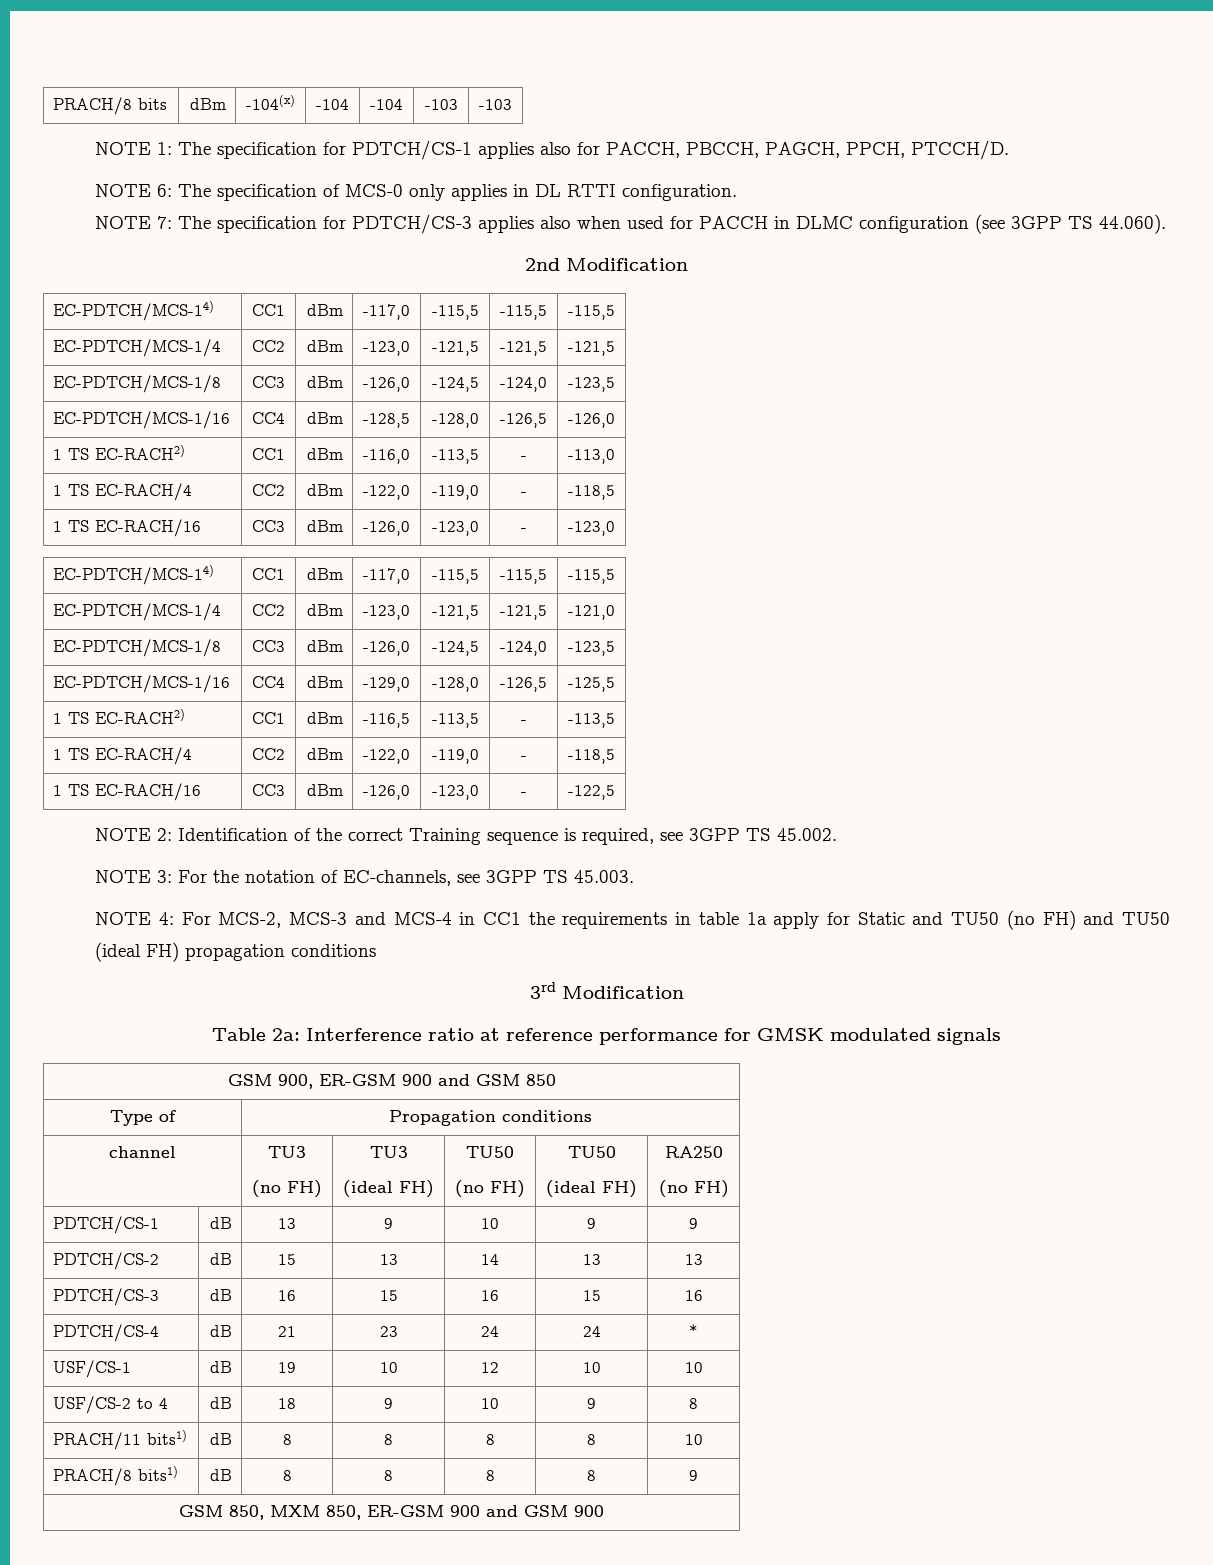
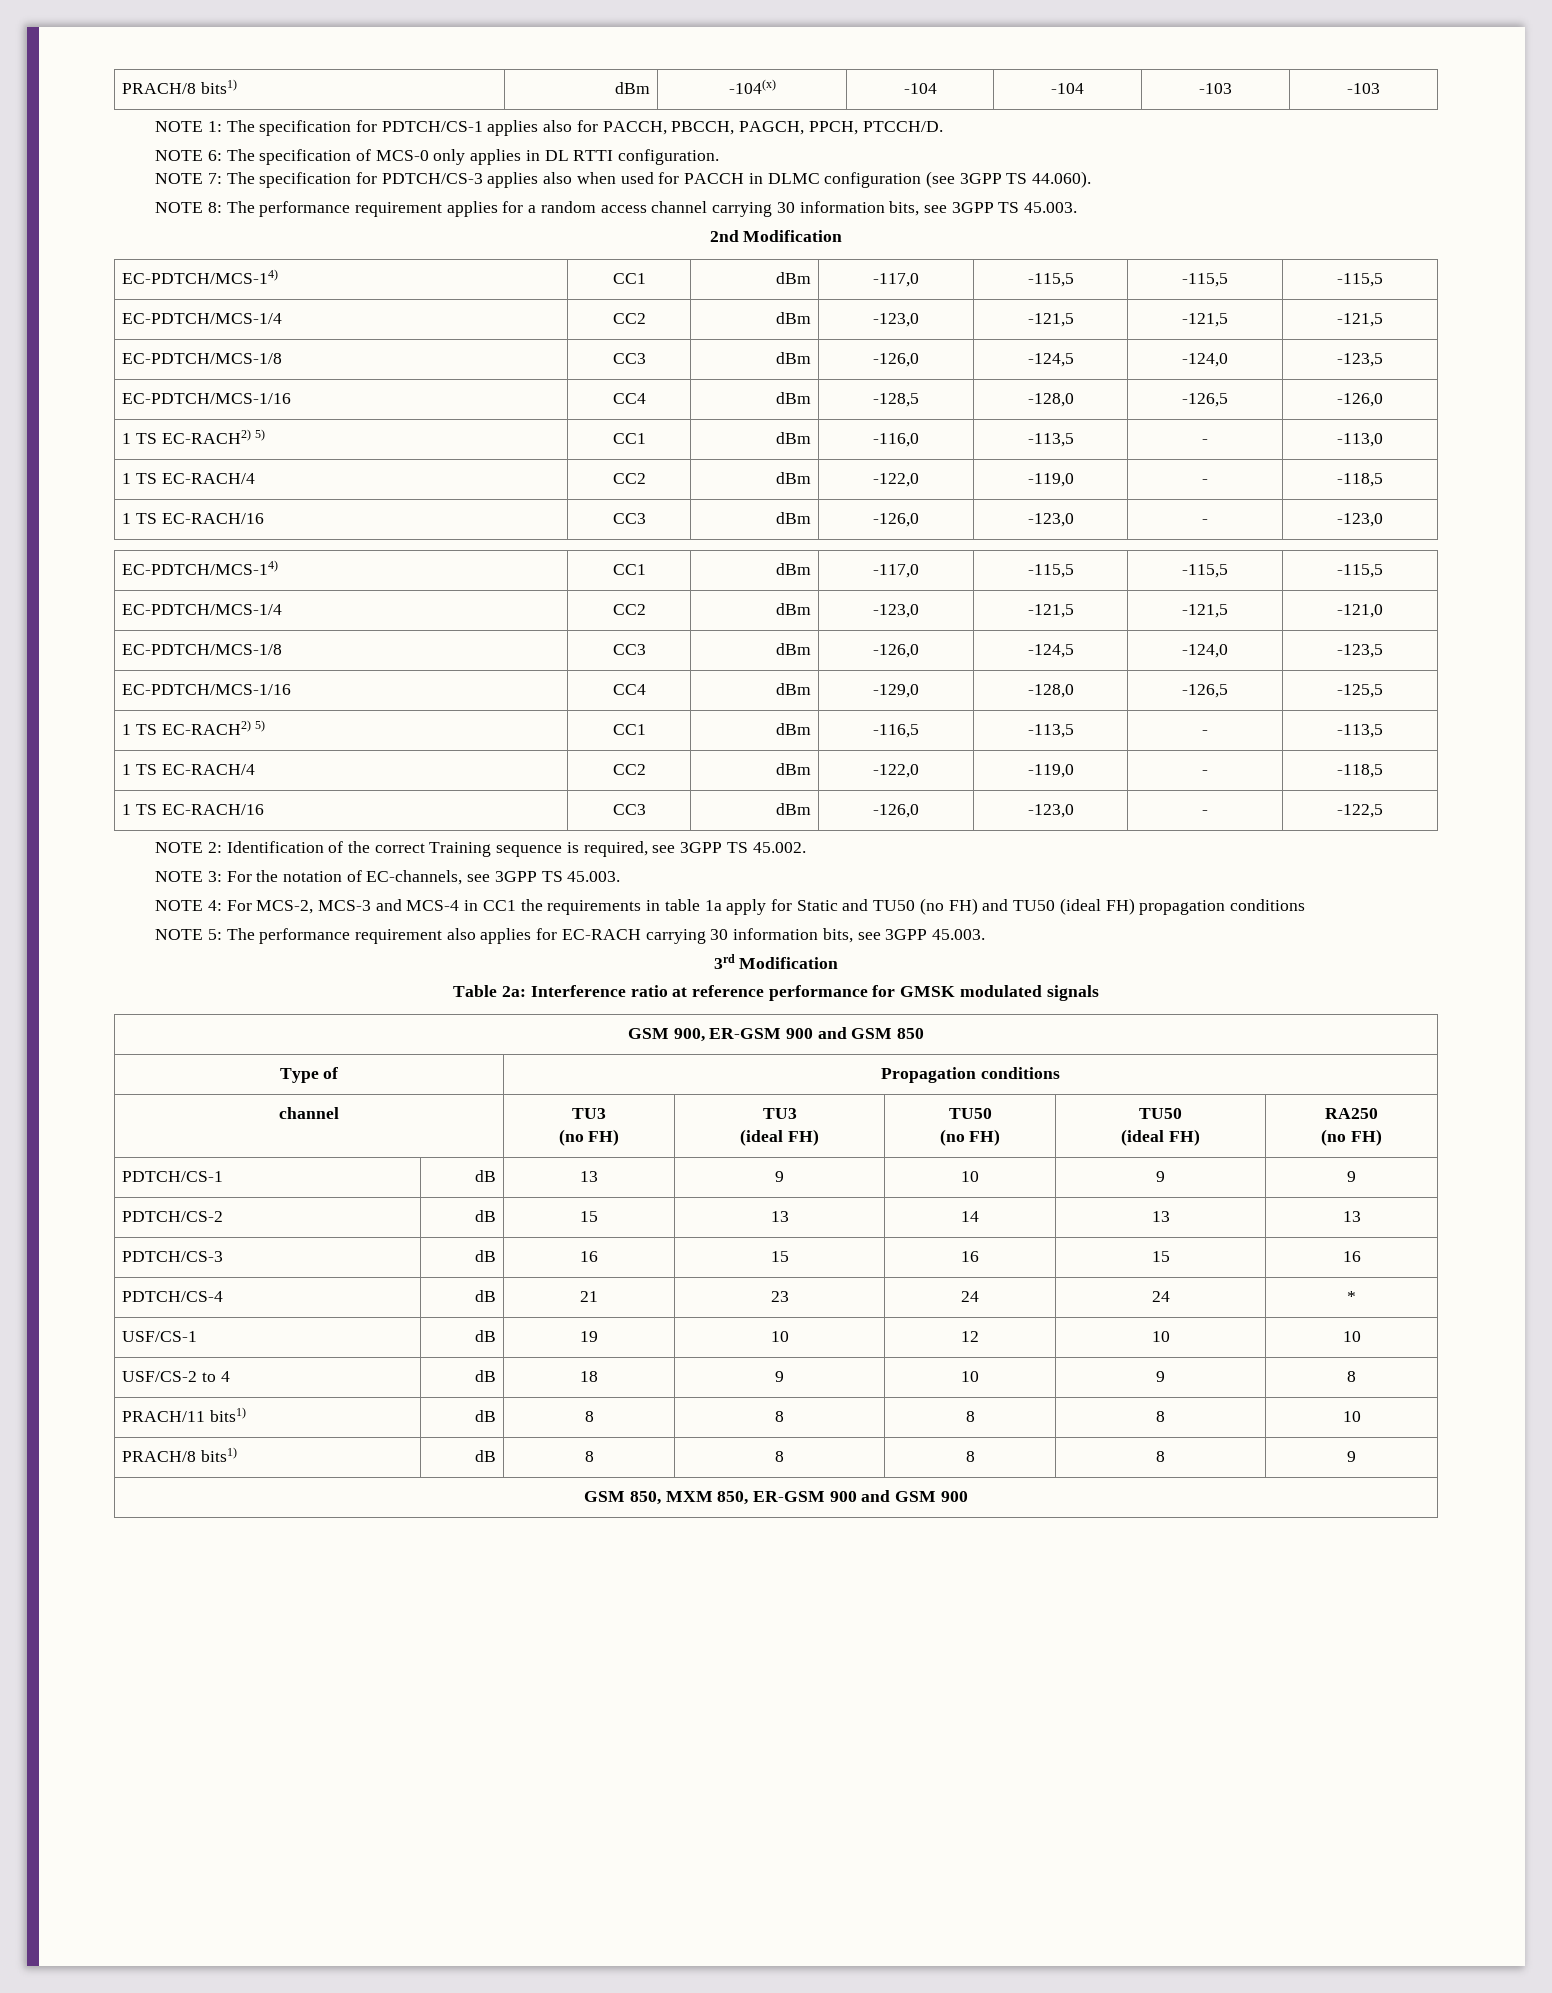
- PRACH/8 bits | dBm | -104(x) | -104 | -104 | -103 | -103
+ PRACH/8 bits1) | dBm | -104(x) | -104 | -104 | -103 | -103
+ NOTE 8: The performance requirement applies for a random access channel carrying 30 information bits, see 3GPP TS 45.003.
- 1 TS EC-RACH2) | CC1 | dBm | -116,0 | -113,5 | - | -113,0
+ 1 TS EC-RACH2) 5) | CC1 | dBm | -116,0 | -113,5 | - | -113,0
- 1 TS EC-RACH2) | CC1 | dBm | -116,5 | -113,5 | - | -113,5
+ 1 TS EC-RACH2) 5) | CC1 | dBm | -116,5 | -113,5 | - | -113,5
+ NOTE 5: The performance requirement also applies for EC-RACH carrying 30 information bits, see 3GPP 45.003.

